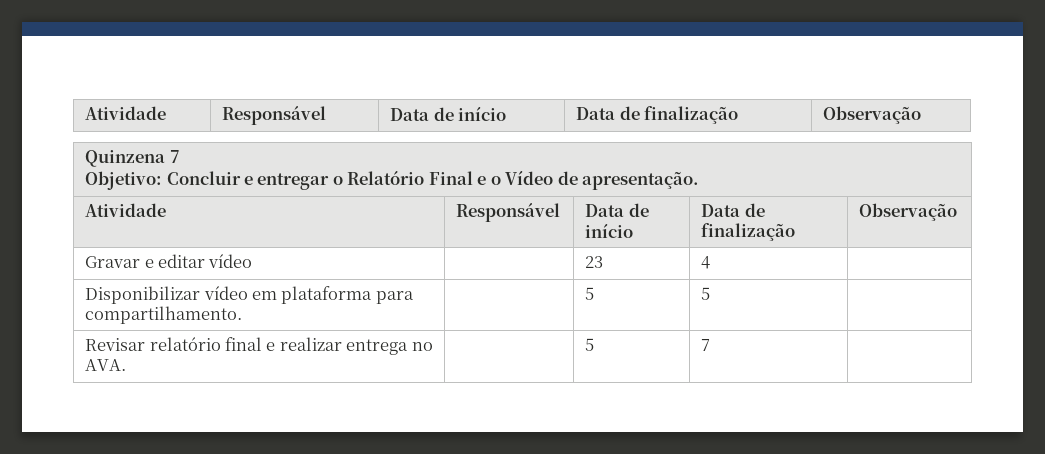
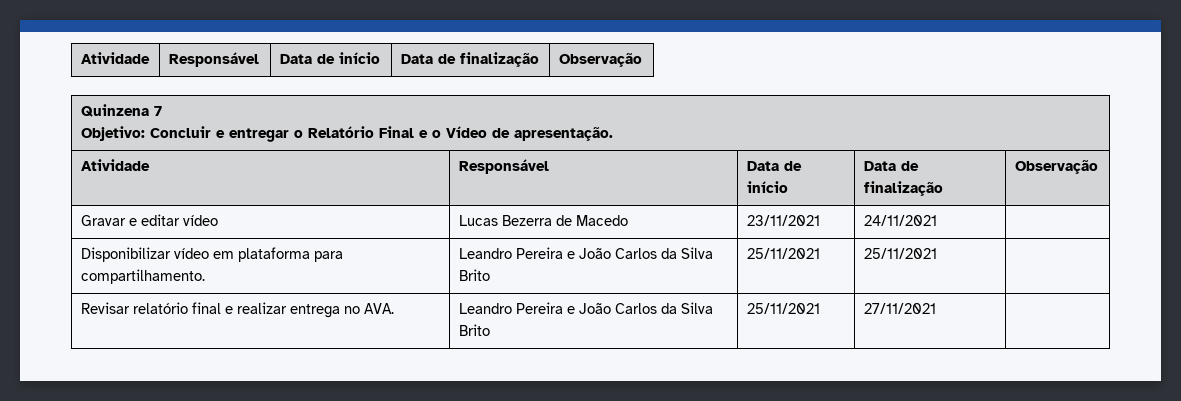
- Gravar e editar vídeo | | 23 | 4 |
+ Gravar e editar vídeo | Lucas Bezerra de Macedo | 23/11/2021 | 24/11/2021 |
- Disponibilizar vídeo em plataforma para compartilhamento. | | 5 | 5 |
+ Disponibilizar vídeo em plataforma para compartilhamento. | Leandro Pereira e João Carlos da Silva Brito | 25/11/2021 | 25/11/2021 |
- Revisar relatório final e realizar entrega no AVA. | | 5 | 7 |
+ Revisar relatório final e realizar entrega no AVA. | Leandro Pereira e João Carlos da Silva Brito | 25/11/2021 | 27/11/2021 |

